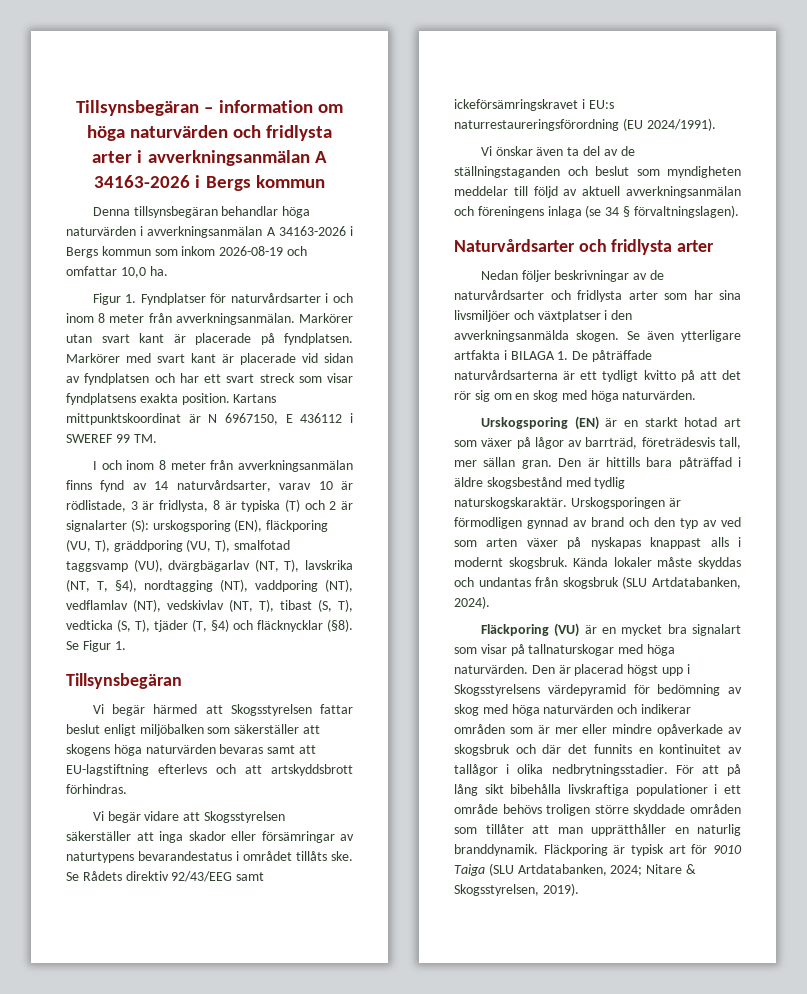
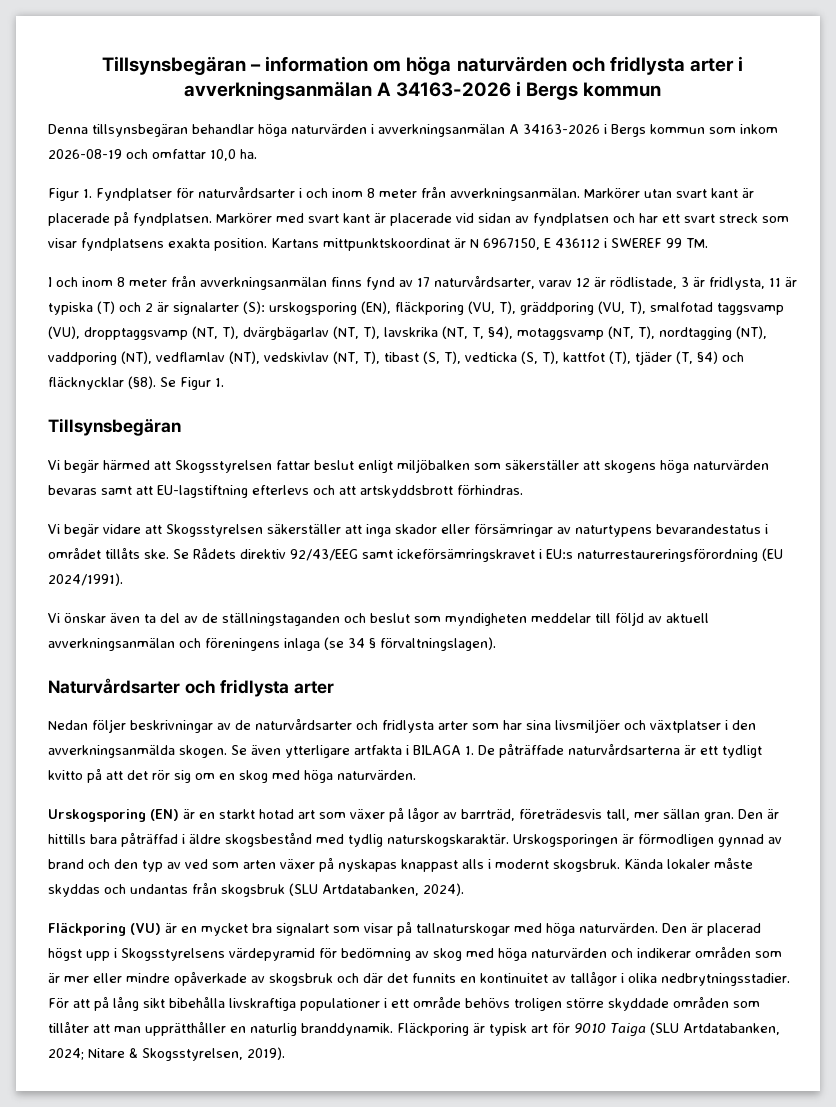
- I och inom 8 meter från avverkningsanmälan finns fynd av 14 naturvårdsarter, varav 10 är rödlistade, 3 är fridlysta, 8 är typiska (T) och 2 är signalarter (S):
+ I och inom 8 meter från avverkningsanmälan finns fynd av 17 naturvårdsarter, varav 12 är rödlistade, 3 är fridlysta, 11 är typiska (T) och 2 är signalarter (S):
- urskogsporing (EN), fläckporing (VU, T), gräddporing (VU, T), smalfotad taggsvamp (VU), dvärgbägarlav (NT, T), lavskrika (NT, T, §4), nordtagging (NT), vaddporing (NT), vedflamlav (NT), vedskivlav (NT, T), tibast (S, T), vedticka (S, T), tjäder (T, §4) och fläcknycklar (§8).
+ urskogsporing (EN), fläckporing (VU, T), gräddporing (VU, T), smalfotad taggsvamp (VU), dropptaggsvamp (NT, T), dvärgbägarlav (NT, T), lavskrika (NT, T, §4), motaggsvamp (NT, T), nordtagging (NT), vaddporing (NT), vedflamlav (NT), vedskivlav (NT, T), tibast (S, T), vedticka (S, T), kattfot (T), tjäder (T, §4) och fläcknycklar (§8).

